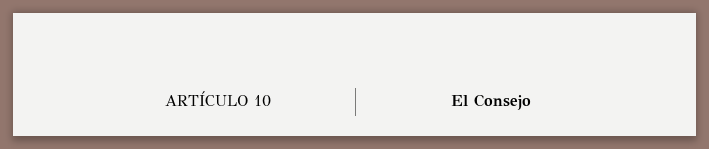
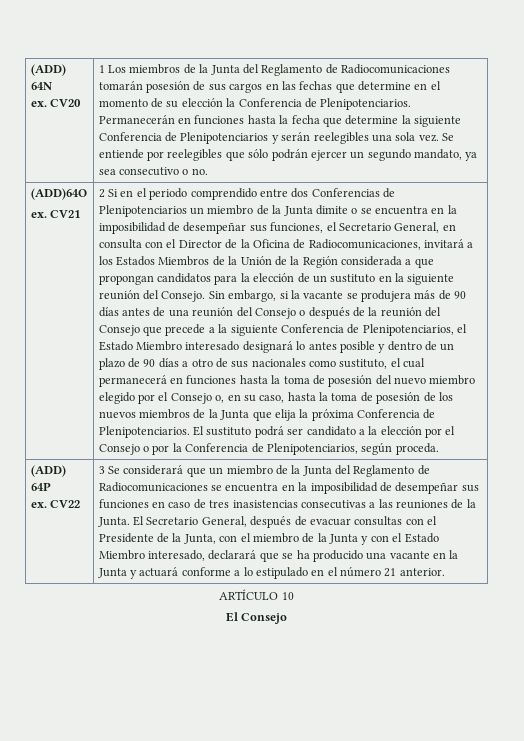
+ (ADD) 64N
+ ex. CV20 | 1 Los miembros de la Junta del Reglamento de Radiocomunicaciones tomarán posesión de sus cargos en las fechas que determine en el momento de su elección la Conferencia de Plenipotenciarios. Permanecerán en funciones hasta la fecha que determine la siguiente Conferencia de Plenipotenciarios y serán reelegibles una sola vez. Se entiende por reelegibles que sólo podrán ejercer un segundo mandato, ya sea consecutivo o no.
+ (ADD)64O
+ ex. CV21 | 2 Si en el periodo comprendido entre dos Conferencias de Plenipotenciarios un miembro de la Junta dimite o se encuentra en la imposibilidad de desempeñar sus funciones, el Secretario General, en consulta con el Director de la Oficina de Radiocomunicaciones, invitará a los Estados Miembros de la Unión de la Región considerada a que propongan candidatos para la elección de un sustituto en la siguiente reunión del Consejo. Sin embargo, si la vacante se produjera más de 90 días antes de una reunión del Consejo o después de la reunión del Consejo que precede a la siguiente Conferencia de Plenipotenciarios, el Estado Miembro interesado designará lo antes posible y dentro de un plazo de 90 días a otro de sus nacionales como sustituto, el cual permanecerá en funciones hasta la toma de posesión del nuevo miembro elegido por el Consejo o, en su caso, hasta la toma de posesión de los nuevos miembros de la Junta que elija la próxima Conferencia de Plenipotenciarios. El sustituto podrá ser candidato a la elección por el Consejo o por la Conferencia de Plenipotenciarios, según proceda.
+ (ADD) 64P
+ ex. CV22 | 3 Se considerará que un miembro de la Junta del Reglamento de Radiocomunicaciones se encuentra en la imposibilidad de desempeñar sus funciones en caso de tres inasistencias consecutivas a las reuniones de la Junta. El Secretario General, después de evacuar consultas con el Presidente de la Junta, con el miembro de la Junta y con el Estado Miembro interesado, declarará que se ha producido una vacante en la Junta y actuará conforme a lo estipulado en el número 21 anterior.

